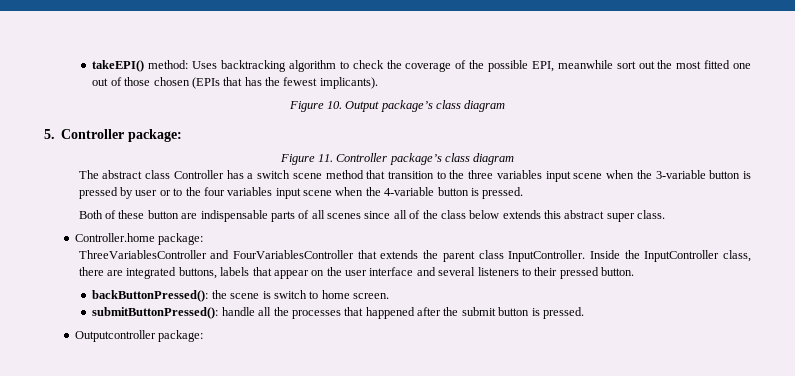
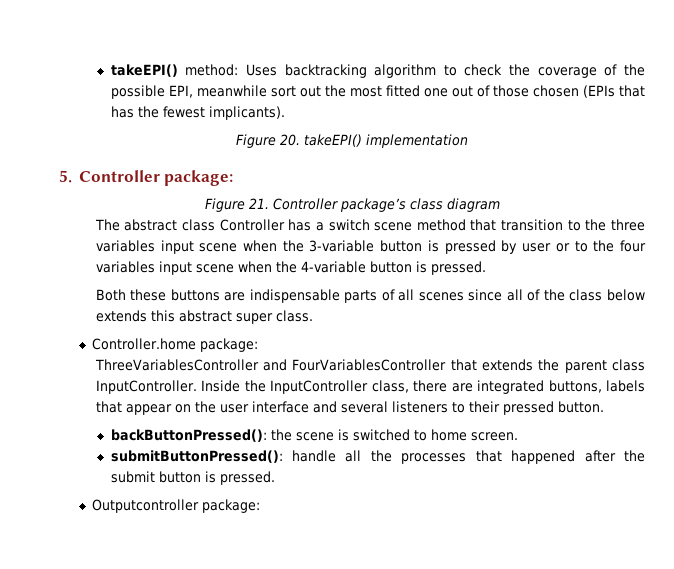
- Figure 10. Output package’s class diagram
+ Figure 20. takeEPI() implementation
- Figure 11. Controller package’s class diagram
+ Figure 21. Controller package’s class diagram
- Both of these button are indispensable parts of all scenes since all of the class below extends this abstract super class.
+ Both these buttons are indispensable parts of all scenes since all of the class below extends this abstract super class.
- backButtonPressed(): the scene is switch to home screen.
+ backButtonPressed(): the scene is switched to home screen.

